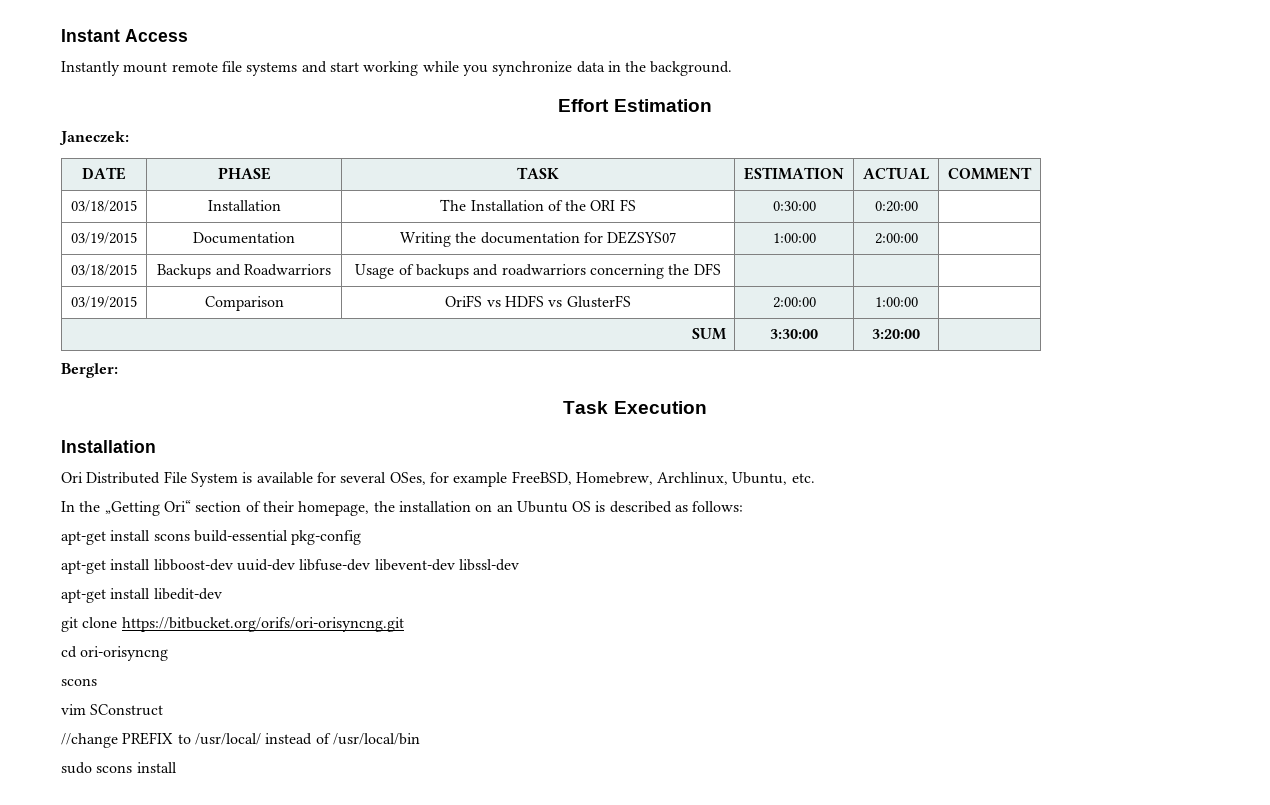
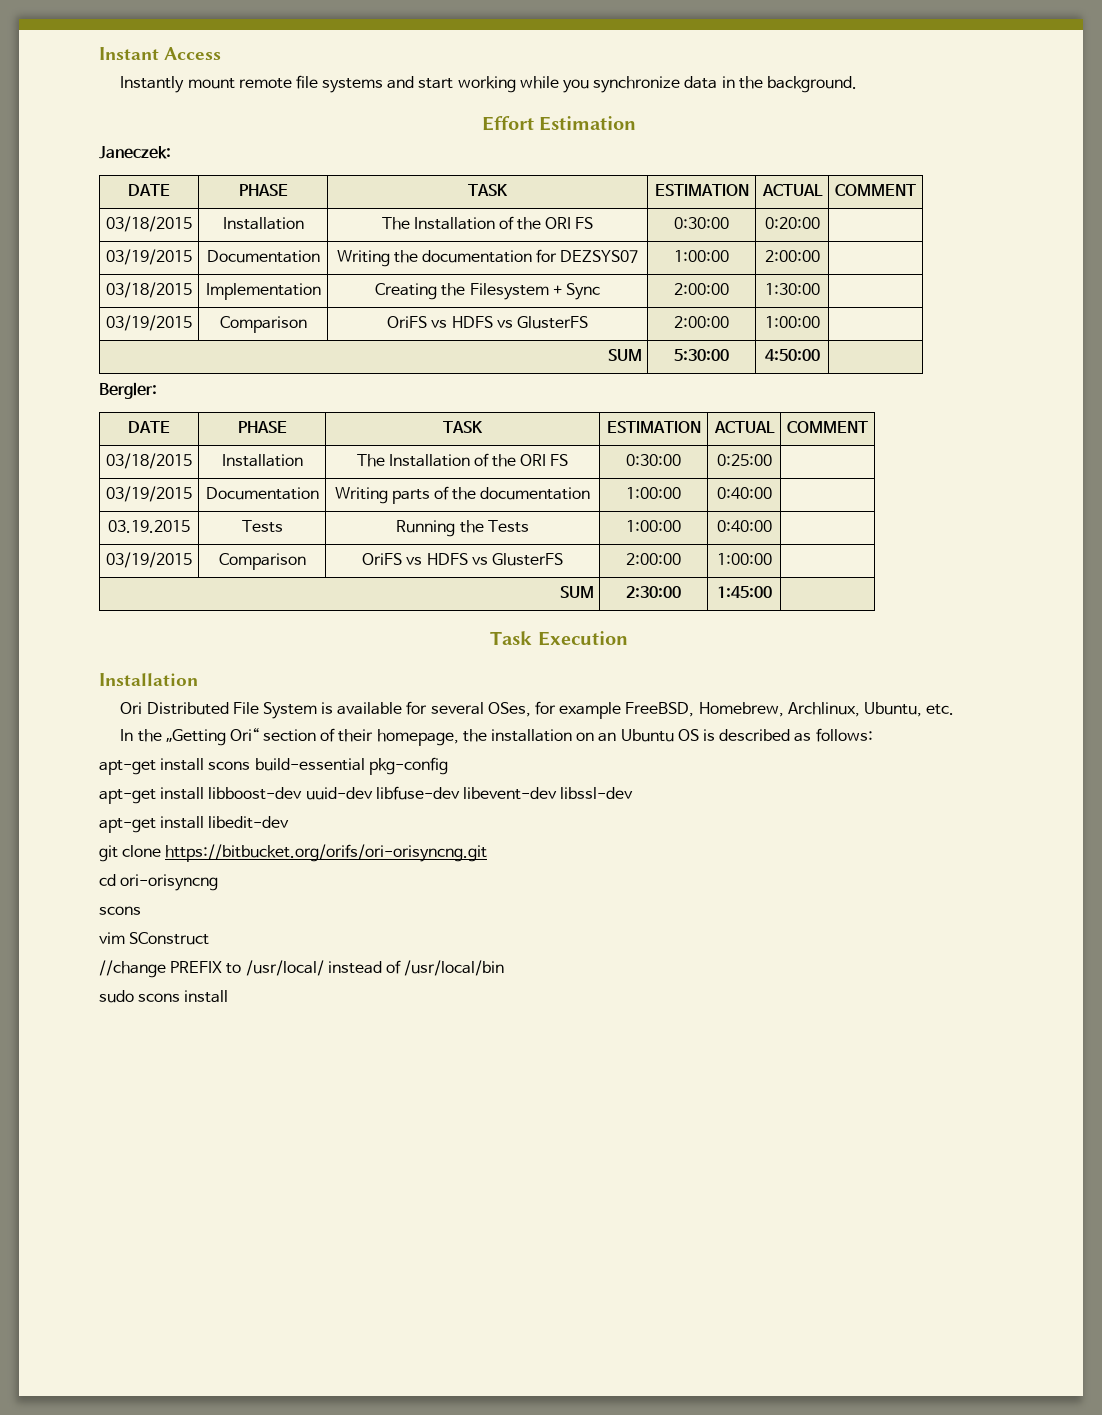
- 03/18/2015 | Backups and Roadwarriors | Usage of backups and roadwarriors concerning the DFS | | |
+ 03/18/2015 | Implementation | Creating the Filesystem + Sync | 2:00:00 | 1:30:00 |
- SUM | 3:30:00 | 3:20:00 |
+ SUM | 5:30:00 | 4:50:00 |
  Bergler:
+ DATE | PHASE | TASK | ESTIMATION | ACTUAL | COMMENT
+ 03/18/2015 | Installation | The Installation of the ORI FS | 0:30:00 | 0:25:00 |
+ 03/19/2015 | Documentation | Writing parts of the documentation | 1:00:00 | 0:40:00 |
+ 03.19.2015 | Tests | Running the Tests | 1:00:00 | 0:40:00 |
+ 03/19/2015 | Comparison | OriFS vs HDFS vs GlusterFS | 2:00:00 | 1:00:00 |
+ SUM | 2:30:00 | 1:45:00 |

